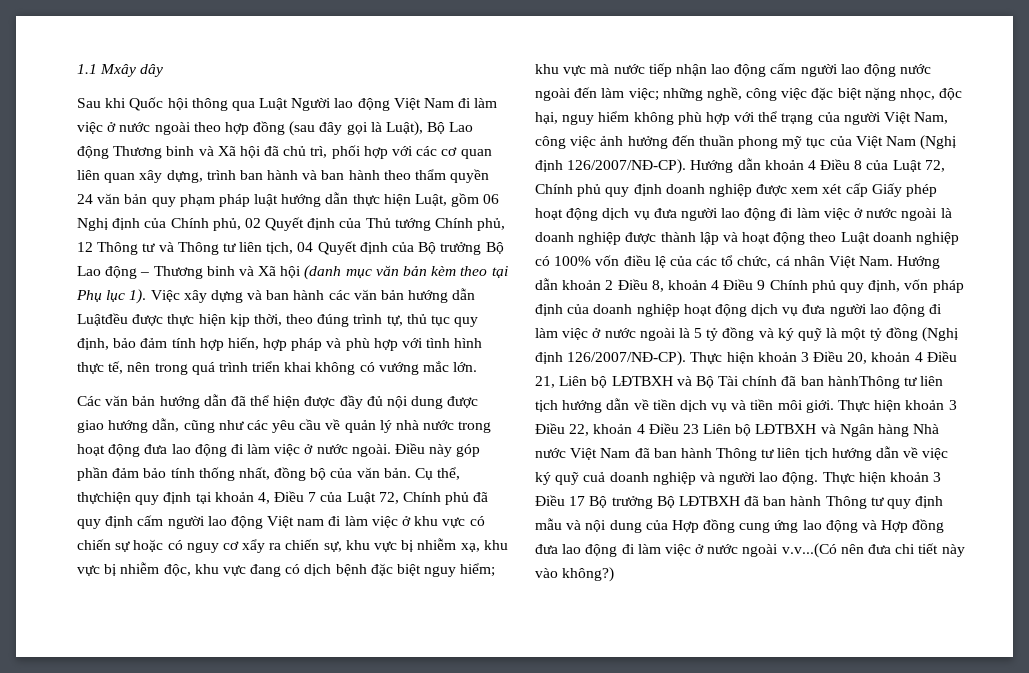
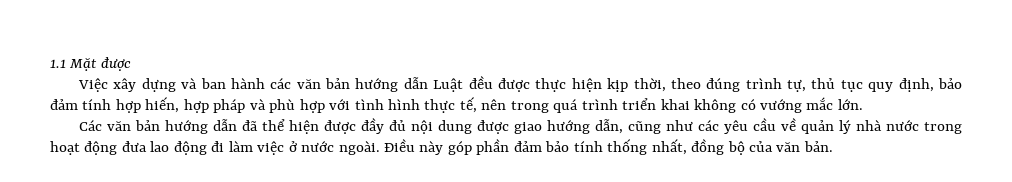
- 1.1 Mxây dây
- Sau khi Quốc hội thông qua Luật Người lao động Việt Nam đi làm việc ở nước ngoài theo hợp đồng (sau đây gọi là Luật), Bộ Lao động Thương binh và Xã hội đã chủ trì, phối hợp với các cơ quan liên quan xây dựng, trình ban hành và ban hành theo thẩm quyền 24 văn bản quy phạm pháp luật hướng dẫn thực hiện Luật, gồm 06 Nghị định của Chính phủ, 02 Quyết định của Thủ tướng Chính phủ, 12 Thông tư và Thông tư liên tịch, 04 Quyết định của Bộ trưởng Bộ Lao động – Thương binh và Xã hội (danh mục văn bản kèm theo tại Phụ lục 1). Việc xây dựng và ban hành các văn bản hướng dẫn Luậtđều được thực hiện kịp thời, theo đúng trình tự, thủ tục quy định, bảo đảm tính hợp hiến, hợp pháp và phù hợp với tình hình thực tế, nên trong quá trình triển khai không có vướng mắc lớn.
+ 1.1 Mặt được
+ Việc xây dựng và ban hành các văn bản hướng dẫn Luật đều được thực hiện kịp thời, theo đúng trình tự, thủ tục quy định, bảo đảm tính hợp hiến, hợp pháp và phù hợp với tình hình thực tế, nên trong quá trình triển khai không có vướng mắc lớn.
- Cụ thể, thựchiện quy định tại khoản 4, Điều 7 của Luật 72, Chính phủ đã quy định cấm người lao động Việt nam đi làm việc ở khu vực có chiến sự hoặc có nguy cơ xẩy ra chiến sự, khu vực bị nhiễm xạ, khu vực bị nhiễm độc, khu vực đang có dịch bệnh đặc biệt nguy hiểm; khu vực mà nước tiếp nhận lao động cấm người lao động nước ngoài đến làm việc; những nghề, công việc đặc biệt nặng nhọc, độc hại, nguy hiểm không phù hợp với thể trạng của người Việt Nam, công việc ảnh hưởng đến thuần phong mỹ tục của Việt Nam (Nghị định 126/2007/NĐ-CP). Hướng dẫn khoản 4 Điều 8 của Luật 72, Chính phủ quy định doanh nghiệp được xem xét cấp Giấy phép hoạt động dịch vụ đưa người lao động đi làm việc ở nước ngoài là doanh nghiệp được thành lập và hoạt động theo Luật doanh nghiệp có 100% vốn điều lệ của các tổ chức, cá nhân Việt Nam. Hướng dẫn khoản 2 Điều 8, khoản 4 Điều 9 Chính phủ quy định, vốn pháp định của doanh nghiệp hoạt động dịch vụ đưa người lao động đi làm việc ở nước ngoài là 5 tỷ đồng và ký quỹ là một tỷ đồng (Nghị định 126/2007/NĐ-CP). Thực hiện khoản 3 Điều 20, khoản 4 Điều 21, Liên bộ LĐTBXH và Bộ Tài chính đã ban hànhThông tư liên tịch hướng dẫn về tiền dịch vụ và tiền môi giới. Thực hiện khoản 3 Điều 22, khoản 4 Điều 23 Liên bộ LĐTBXH và Ngân hàng Nhà nước Việt Nam đã ban hành Thông tư liên tịch hướng dẫn về việc ký quỹ cuả doanh nghiệp và người lao động. Thực hiện khoản 3 Điều 17 Bộ trưởng Bộ LĐTBXH đã ban hành Thông tư quy định mẫu và nội dung của Hợp đồng cung ứng lao động và Hợp đồng đưa lao động đi làm việc ở nước ngoài v.v...(Có nên đưa chi tiết này vào không?)

